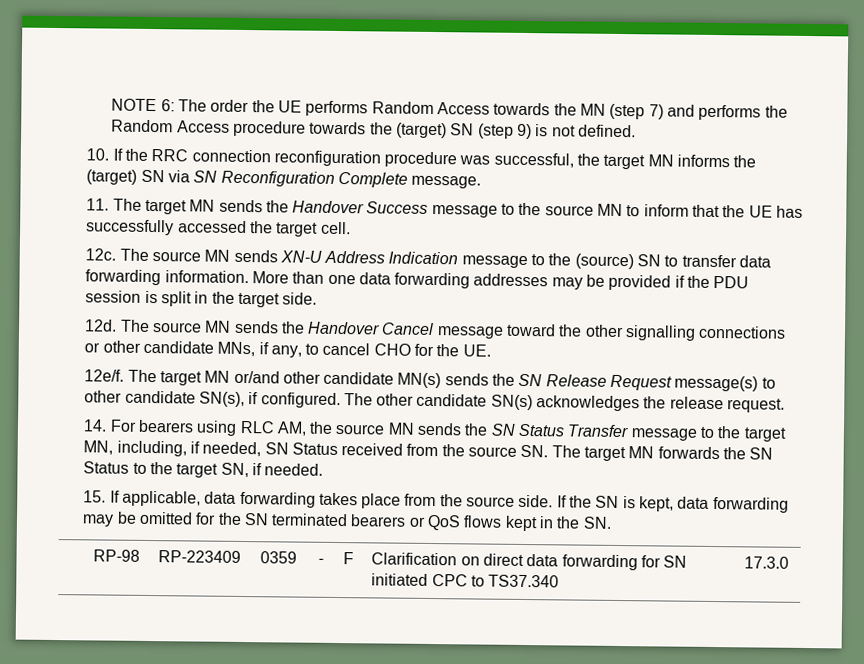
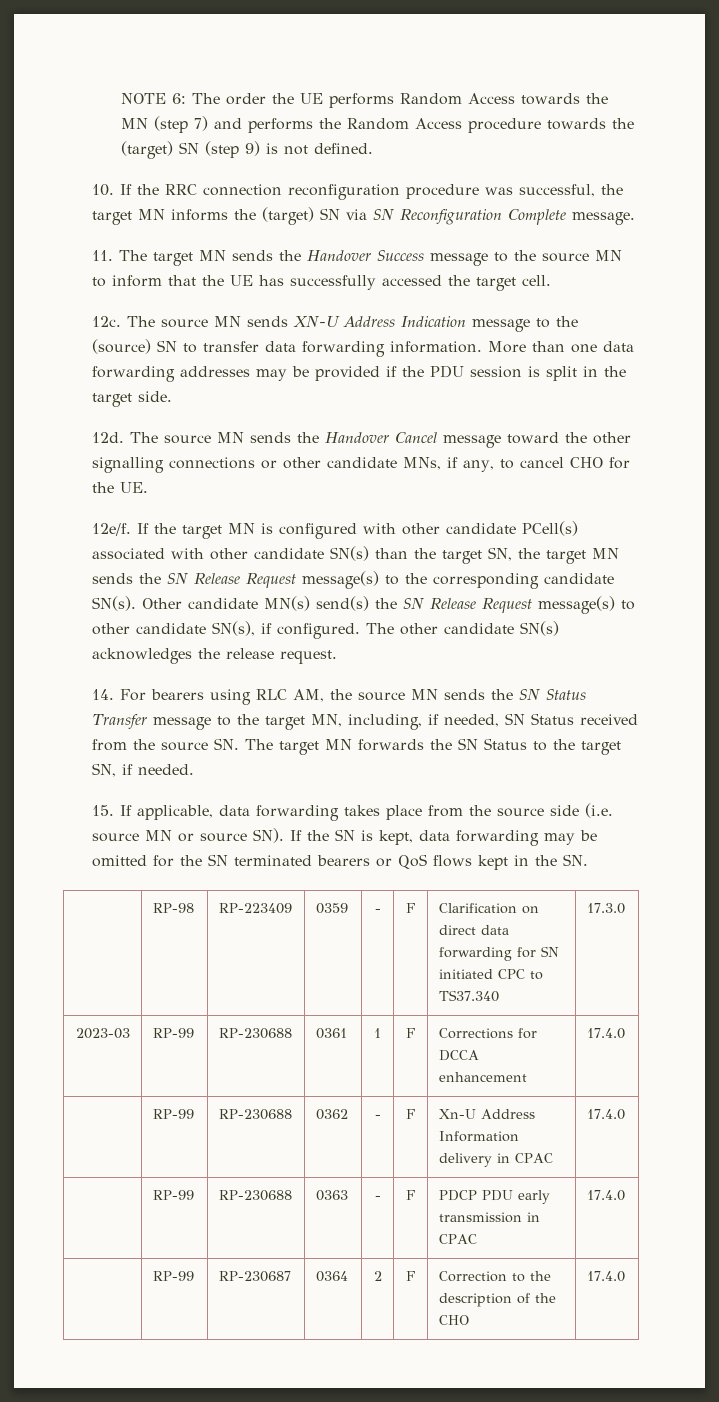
- The target MN or/and other candidate MN(s) sends the SN Release Request message(s) to other candidate SN(s), if configured.
+ If the target MN is configured with other candidate PCell(s) associated with other candidate SN(s) than the target SN, the target MN sends the SN Release Request message(s) to the corresponding candidate SN(s). Other candidate MN(s) send(s) the SN Release Request message(s) to other candidate SN(s), if configured.
- 15. If applicable, data forwarding takes place from the source side. If the SN is kept, data forwarding may be omitted for the SN terminated bearers or QoS flows kept in the SN.
+ 15. If applicable, data forwarding takes place from the source side (i.e. source MN or source SN). If the SN is kept, data forwarding may be omitted for the SN terminated bearers or QoS flows kept in the SN.
+ 2023-03 | RP-99 | RP-230688 | 0361 | 1 | F | Corrections for DCCA enhancement | 17.4.0
+ | RP-99 | RP-230688 | 0362 | - | F | Xn-U Address Information delivery in CPAC | 17.4.0
+ | RP-99 | RP-230688 | 0363 | - | F | PDCP PDU early transmission in CPAC | 17.4.0
+ | RP-99 | RP-230687 | 0364 | 2 | F | Correction to the description of the CHO | 17.4.0

